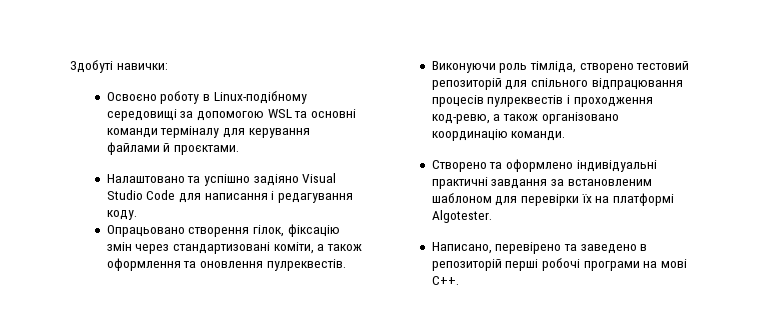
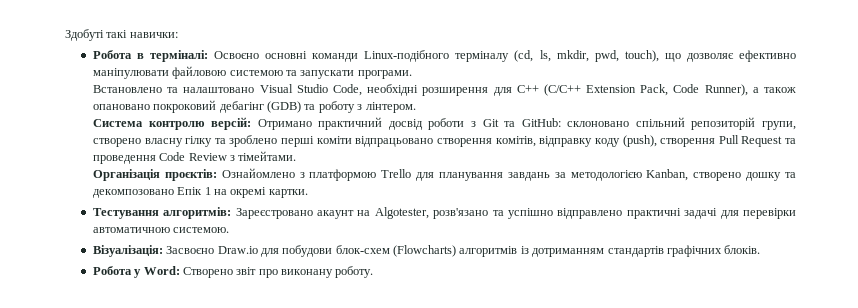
- Здобуті навички:
+ Здобуті такі навички:
- Освоєно роботу в Linux-подібному середовищі за допомогою WSL та основні команди терміналу для керування файлами й проєктами.
- Налаштовано та успішно задіяно Visual Studio Code для написання і редагування коду.
- Опрацьовано створення гілок, фіксацію змін через стандартизовані коміти, а також оформлення та оновлення пулреквестів.
- Виконуючи роль тімліда, створено тестовий репозиторій для спільного відпрацювання процесів пулреквестів і проходження код-ревю, а також організовано координацію команди.
- Створено та оформлено індивідуальні практичні завдання за встановленим шаблоном для перевірки їх на платформі Algotester.
- Написано, перевірено та заведено в репозиторій перші робочі програми на мові C++.
+ Робота в терміналі: Освоєно основні команди Linux-подібного терміналу (cd, ls, mkdir, pwd, touch), що дозволяє ефективно маніпулювати файловою системою та запускати програми.
+ Встановлено та налаштовано Visual Studio Code, необхідні розширення для С++ (C/C++ Extension Pack, Code Runner), а також опановано покроковий дебагінг (GDB) та роботу з лінтером.
+ Система контролю версій: Отримано практичний досвід роботи з Git та GitHub: склоновано спільний репозиторій групи, створено власну гілку та зроблено перші коміти відпрацьовано створення комітів, відправку коду (push), створення Pull Request та проведення Code Review з тімейтами.
+ Організація проєктів: Ознайомлено з платформою Trello для планування завдань за методологією Kanban, створено дошку та декомпозовано Епік 1 на окремі картки.
+ Тестування алгоритмів: Зареєстровано акаунт на Algotester, розв'язано та успішно відправлено практичні задачі для перевірки автоматичною системою.
+ Візуалізація: Засвоєно Draw.io для побудови блок-схем (Flowcharts) алгоритмів із дотриманням стандартів графічних блоків.
+ Робота у Word: Створено звіт про виконану роботу.

